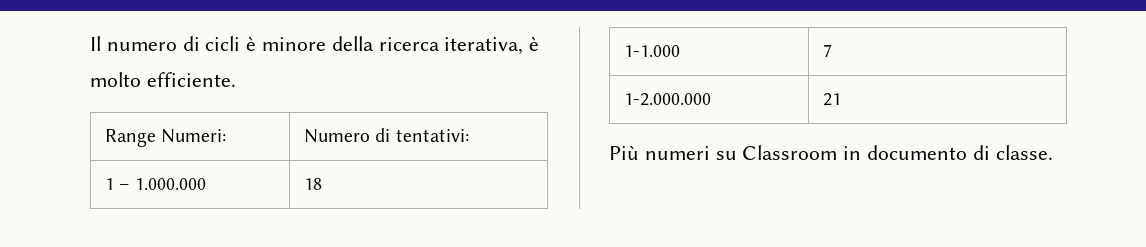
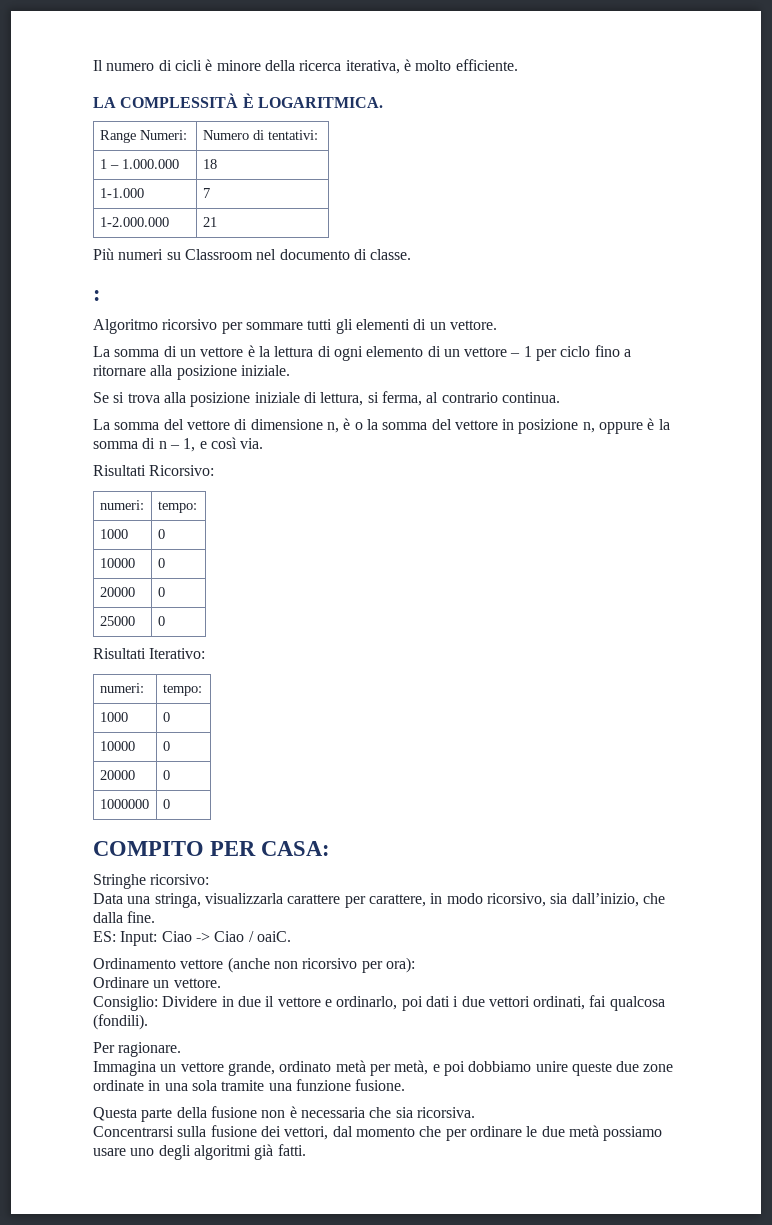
+ LA COMPLESSITÀ È LOGARITMICA.
- Più numeri su Classroom in documento di classe.
+ Più numeri su Classroom nel documento di classe.
+ :
+ Algoritmo ricorsivo per sommare tutti gli elementi di un vettore.
+ La somma di un vettore è la lettura di ogni elemento di un vettore – 1 per ciclo fino a ritornare alla posizione iniziale.
+ Se si trova alla posizione iniziale di lettura, si ferma, al contrario continua.
+ La somma del vettore di dimensione n, è o la somma del vettore in posizione n, oppure è la somma di n – 1, e così via.
+ Risultati Ricorsivo:
+ numeri: | tempo:
+ 1000 | 0
+ 10000 | 0
+ 20000 | 0
+ 25000 | 0
+ Risultati Iterativo:
+ numeri: | tempo:
+ 1000 | 0
+ 10000 | 0
+ 20000 | 0
+ 1000000 | 0
+ COMPITO PER CASA:
+ Stringhe ricorsivo:
+ Data una stringa, visualizzarla carattere per carattere, in modo ricorsivo, sia dall’inizio, che dalla fine.
+ ES: Input: Ciao -> Ciao / oaiC.
+ Ordinamento vettore (anche non ricorsivo per ora):
+ Ordinare un vettore.
+ Consiglio: Dividere in due il vettore e ordinarlo, poi dati i due vettori ordinati, fai qualcosa (fondili).
+ Per ragionare.
+ Immagina un vettore grande, ordinato metà per metà, e poi dobbiamo unire queste due zone ordinate in una sola tramite una funzione fusione.
+ Questa parte della fusione non è necessaria che sia ricorsiva.
+ Concentrarsi sulla fusione dei vettori, dal momento che per ordinare le due metà possiamo usare uno degli algoritmi già fatti.

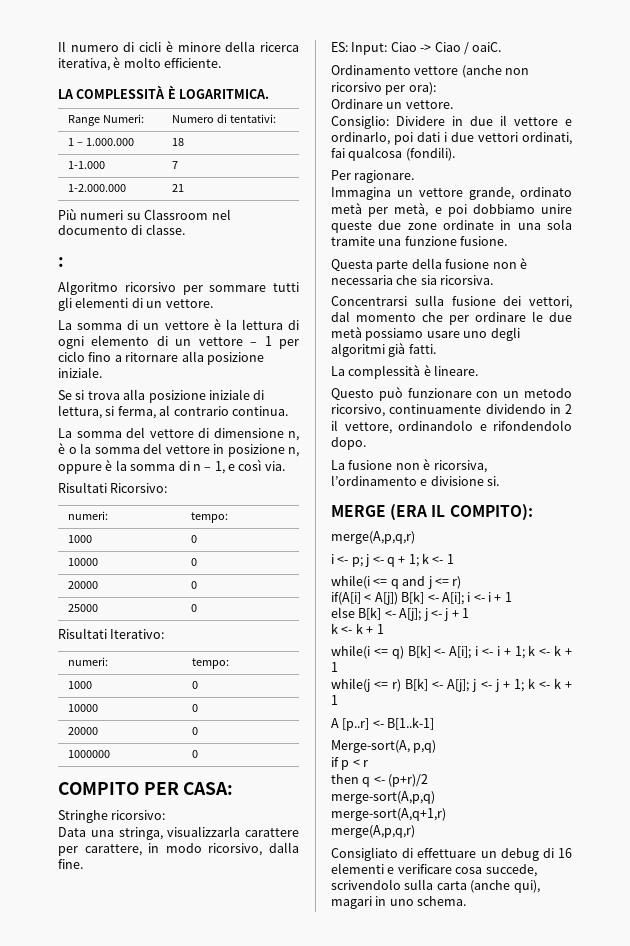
- Data una stringa, visualizzarla carattere per carattere, in modo ricorsivo, sia dall’inizio, che dalla fine.
+ Data una stringa, visualizzarla carattere per carattere, in modo ricorsivo, dalla fine.
+ La complessità è lineare.
+ Questo può funzionare con un metodo ricorsivo, continuamente dividendo in 2 il vettore, ordinandolo e rifondendolo dopo.
+ La fusione non è ricorsiva, l’ordinamento e divisione si.
+ MERGE (ERA IL COMPITO):
+ merge(A,p,q,r)
+ i <- p; j <- q + 1; k <- 1
+ while(i <= q and j <= r)
+ if(A[i] < A[j]) B[k] <- A[i]; i <- i + 1
+ else B[k] <- A[j]; j <- j + 1
+ k <- k + 1
+ while(i <= q) B[k] <- A[i]; i <- i + 1; k <- k + 1
+ while(j <= r) B[k] <- A[j]; j <- j + 1; k <- k + 1
+ A [p..r] <- B[1..k-1]
+ Merge-sort(A, p,q)
+ if p < r
+ then q <- (p+r)/2
+ merge-sort(A,p,q)
+ merge-sort(A,q+1,r)
+ merge(A,p,q,r)
+ Consigliato di effettuare un debug di 16 elementi e verificare cosa succede, scrivendolo sulla carta (anche qui), magari in uno schema.

